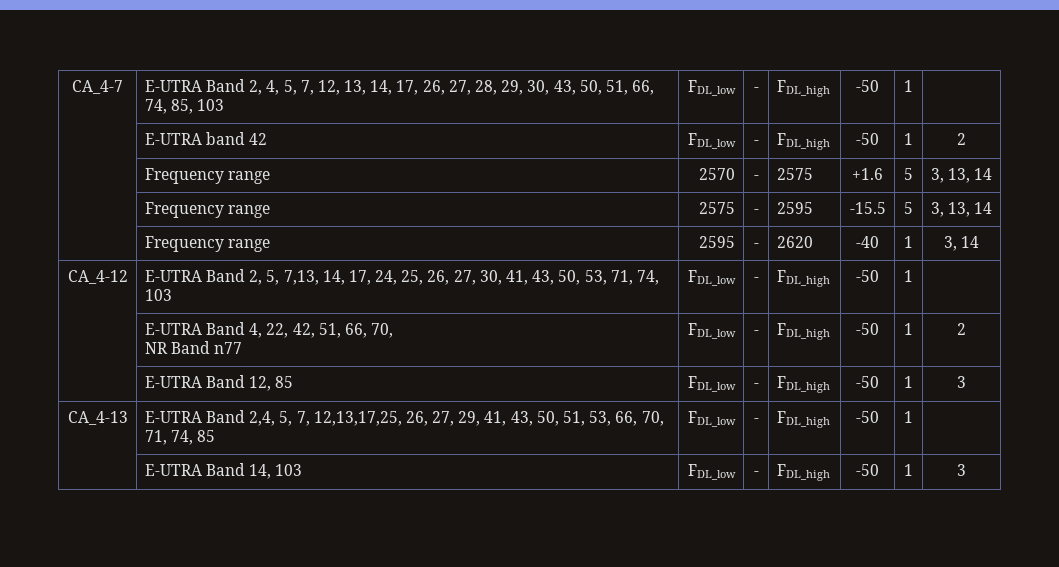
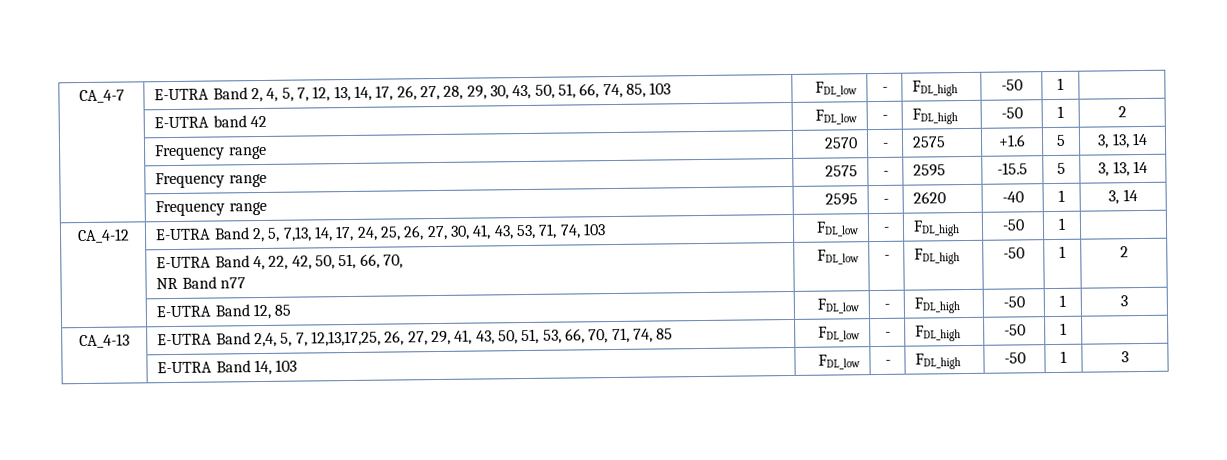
- CA_4-12 | E-UTRA Band 2, 5, 7,13, 14, 17, 24, 25, 26, 27, 30, 41, 43, 50, 53, 71, 74, 103 | FDL_low | - | FDL_high | -50 | 1 |
+ CA_4-12 | E-UTRA Band 2, 5, 7,13, 14, 17, 24, 25, 26, 27, 30, 41, 43, 53, 71, 74, 103 | FDL_low | - | FDL_high | -50 | 1 |
- | E-UTRA Band 4, 22, 42, 51, 66, 70,
+ | E-UTRA Band 4, 22, 42, 50, 51, 66, 70,

